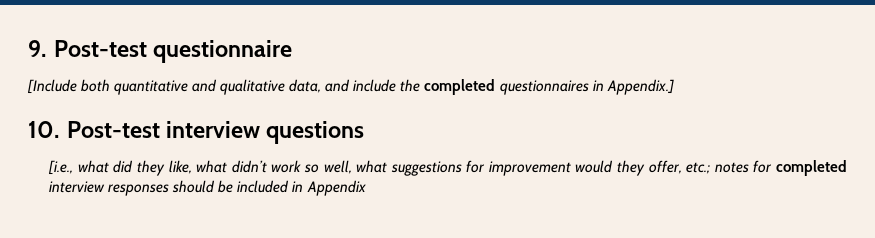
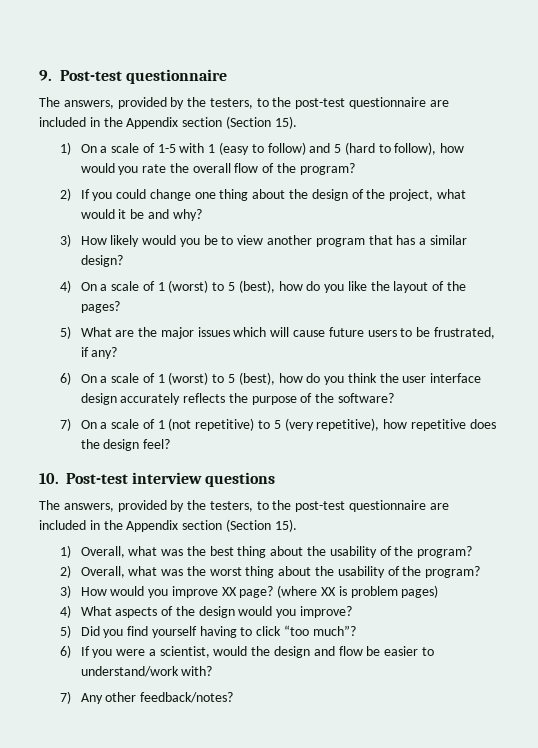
  9. Post-test questionnaire
- [Include both quantitative and qualitative data, and include the completed questionnaires in Appendix.]
+ The answers, provided by the testers, to the post-test questionnaire are included in the Appendix section (Section 15).
+ 1) On a scale of 1-5 with 1 (easy to follow) and 5 (hard to follow), how would you rate the overall flow of the program?
+ 2) If you could change one thing about the design of the project, what would it be and why?
+ 3) How likely would you be to view another program that has a similar design?
+ 4) On a scale of 1 (worst) to 5 (best), how do you like the layout of the pages?
+ 5) What are the major issues which will cause future users to be frustrated, if any?
+ 6) On a scale of 1 (worst) to 5 (best), how do you think the user interface design accurately reflects the purpose of the software?
+ 7) On a scale of 1 (not repetitive) to 5 (very repetitive), how repetitive does the design feel?
  10. Post-test interview questions
- [i.e., what did they like, what didn’t work so well, what suggestions for improvement would they offer, etc.; notes for completed interview responses should be included in Appendix
+ The answers, provided by the testers, to the post-test questionnaire are included in the Appendix section (Section 15).
+ 1) Overall, what was the best thing about the usability of the program?
+ 2) Overall, what was the worst thing about the usability of the program?
+ 3) How would you improve XX page? (where XX is problem pages)
+ 4) What aspects of the design would you improve?
+ 5) Did you find yourself having to click “too much”?
+ 6) If you were a scientist, would the design and flow be easier to understand/work with?
+ 7) Any other feedback/notes?

